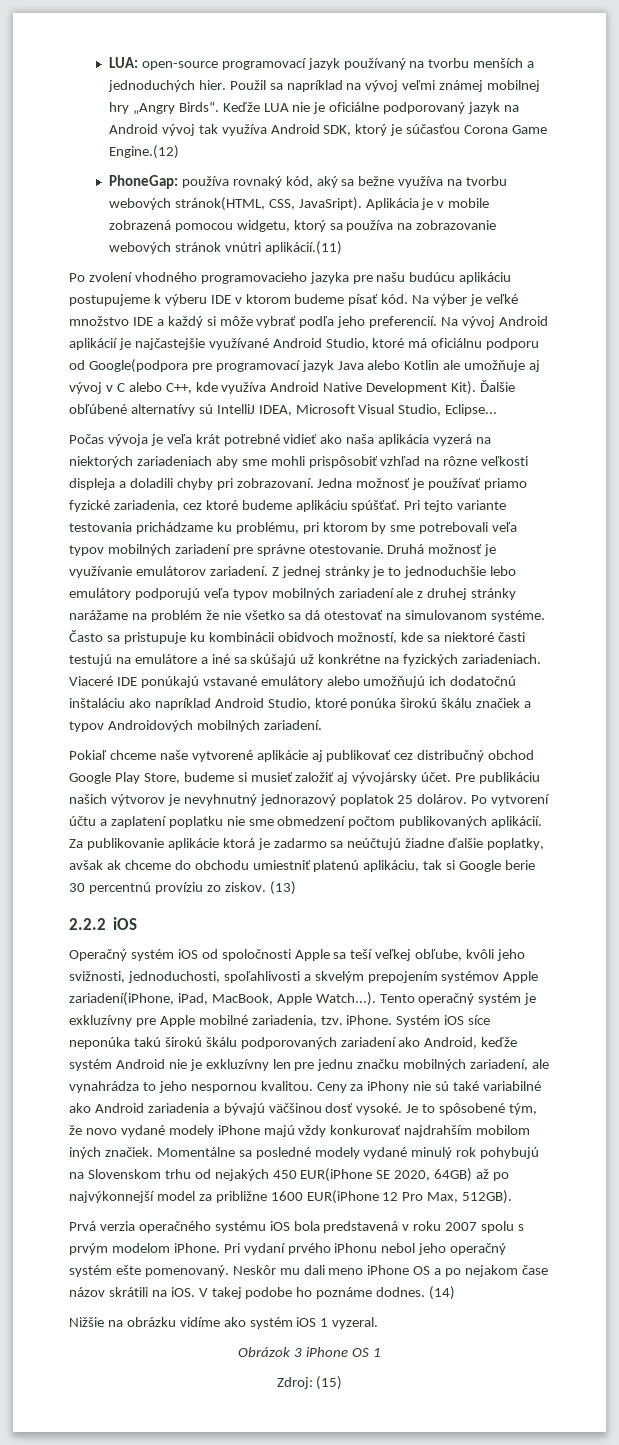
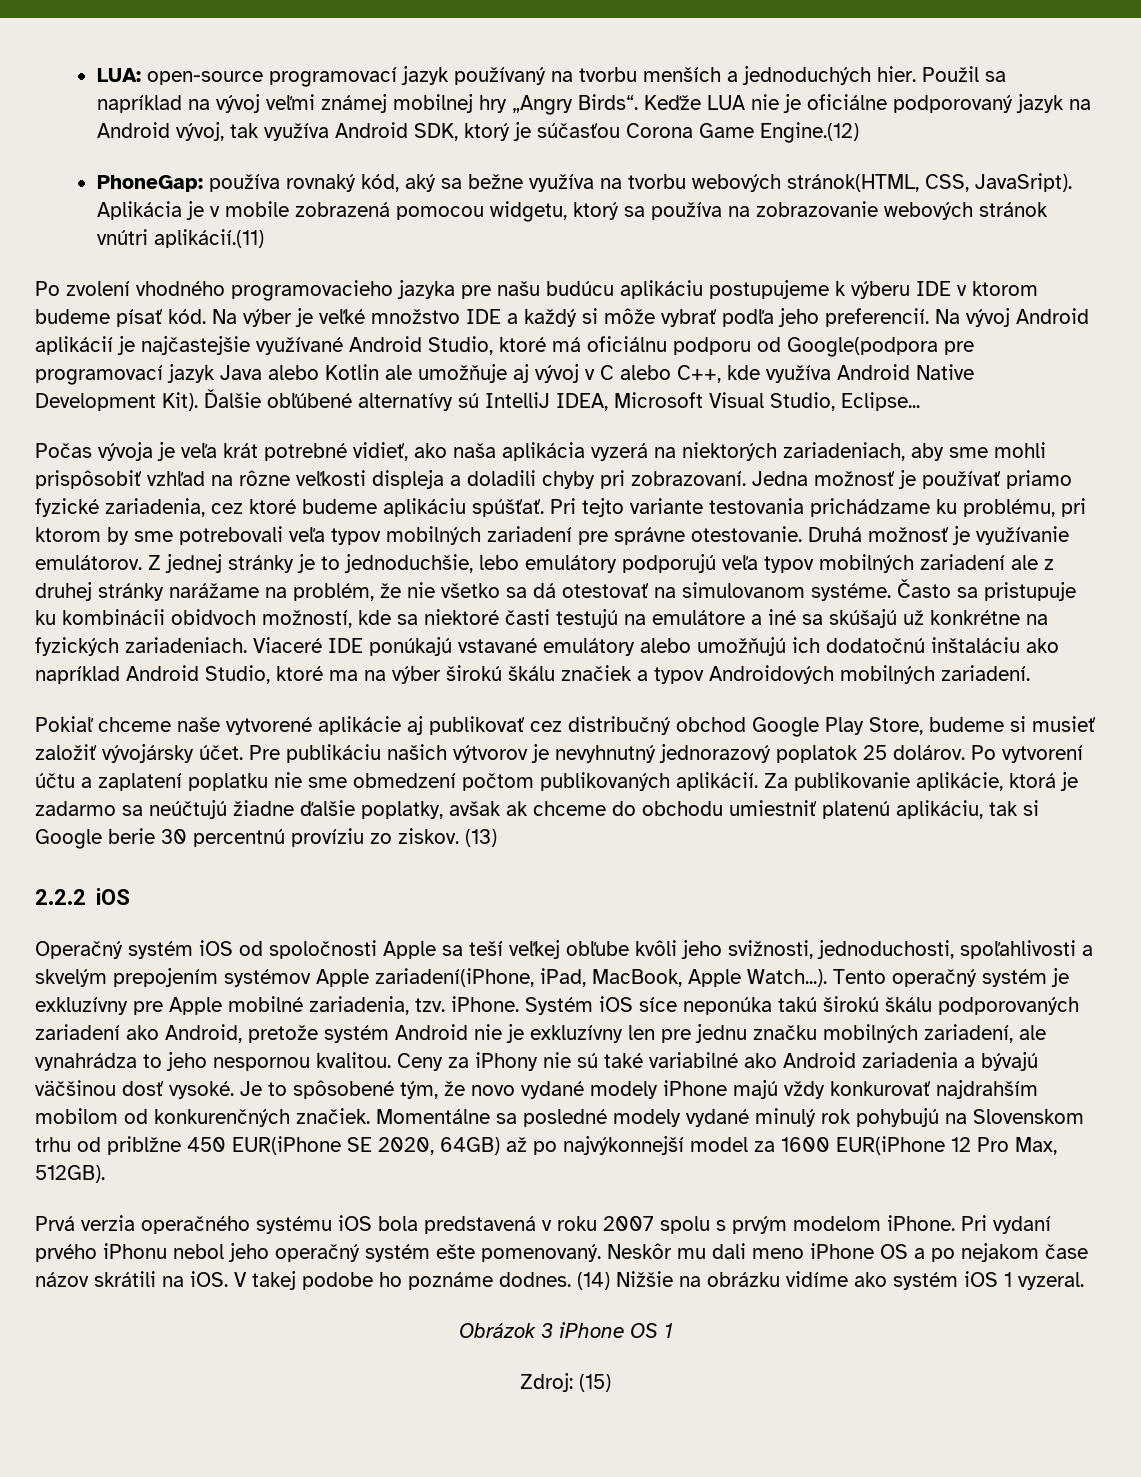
- Keďže LUA nie je oficiálne podporovaný jazyk na Android vývoj tak využíva Android SDK, ktorý je súčasťou Corona Game Engine.(12)
+ Keďže LUA nie je oficiálne podporovaný jazyk na Android vývoj, tak využíva Android SDK, ktorý je súčasťou Corona Game Engine.(12)
- Počas vývoja je veľa krát potrebné vidieť ako naša aplikácia vyzerá na niektorých zariadeniach aby sme mohli prispôsobiť vzhľad na rôzne veľkosti displeja a doladili chyby pri zobrazovaní.
+ Počas vývoja je veľa krát potrebné vidieť, ako naša aplikácia vyzerá na niektorých zariadeniach, aby sme mohli prispôsobiť vzhľad na rôzne veľkosti displeja a doladili chyby pri zobrazovaní.
- Druhá možnosť je využívanie emulátorov zariadení.
+ Druhá možnosť je využívanie emulátorov.
- Z jednej stránky je to jednoduchšie lebo emulátory podporujú veľa typov mobilných zariadení ale z druhej stránky narážame na problém že nie všetko sa dá otestovať na simulovanom systéme.
+ Z jednej stránky je to jednoduchšie, lebo emulátory podporujú veľa typov mobilných zariadení ale z druhej stránky narážame na problém, že nie všetko sa dá otestovať na simulovanom systéme.
- Viaceré IDE ponúkajú vstavané emulátory alebo umožňujú ich dodatočnú inštaláciu ako napríklad Android Studio, ktoré ponúka širokú škálu značiek a typov Androidových mobilných zariadení.
+ Viaceré IDE ponúkajú vstavané emulátory alebo umožňujú ich dodatočnú inštaláciu ako napríklad Android Studio, ktoré ma na výber širokú škálu značiek a typov Androidových mobilných zariadení.
- Pokiaľ chceme naše vytvorené aplikácie aj publikovať cez distribučný obchod Google Play Store, budeme si musieť založiť aj vývojársky účet.
+ Pokiaľ chceme naše vytvorené aplikácie aj publikovať cez distribučný obchod Google Play Store, budeme si musieť založiť vývojársky účet.
- Za publikovanie aplikácie ktorá je zadarmo sa neúčtujú žiadne ďalšie poplatky, avšak ak chceme do obchodu umiestniť platenú aplikáciu, tak si Google berie 30 percentnú províziu zo ziskov.
+ Za publikovanie aplikácie, ktorá je zadarmo sa neúčtujú žiadne ďalšie poplatky, avšak ak chceme do obchodu umiestniť platenú aplikáciu, tak si Google berie 30 percentnú províziu zo ziskov.
- Operačný systém iOS od spoločnosti Apple sa teší veľkej obľube, kvôli jeho svižnosti, jednoduchosti, spoľahlivosti a skvelým prepojením systémov Apple zariadení(iPhone, iPad, MacBook, Apple Watch...). Tento operačný systém je exkluzívny pre Apple mobilné zariadenia, tzv. iPhone.
+ Operačný systém iOS od spoločnosti Apple sa teší veľkej obľube kvôli jeho svižnosti, jednoduchosti, spoľahlivosti a skvelým prepojením systémov Apple zariadení(iPhone, iPad, MacBook, Apple Watch...). Tento operačný systém je exkluzívny pre Apple mobilné zariadenia, tzv. iPhone.
- Systém iOS síce neponúka takú širokú škálu podporovaných zariadení ako Android, keďže systém Android nie je exkluzívny len pre jednu značku mobilných zariadení, ale vynahrádza to jeho nespornou kvalitou.
+ Systém iOS síce neponúka takú širokú škálu podporovaných zariadení ako Android, pretože systém Android nie je exkluzívny len pre jednu značku mobilných zariadení, ale vynahrádza to jeho nespornou kvalitou.
- Je to spôsobené tým, že novo vydané modely iPhone majú vždy konkurovať najdrahším mobilom iných značiek.
+ Je to spôsobené tým, že novo vydané modely iPhone majú vždy konkurovať najdrahším mobilom od konkurenčných značiek.
- Momentálne sa posledné modely vydané minulý rok pohybujú na Slovenskom trhu od nejakých 450 EUR(iPhone SE 2020, 64GB) až po najvýkonnejší model za približne 1600 EUR(iPhone 12 Pro Max, 512GB).
+ Momentálne sa posledné modely vydané minulý rok pohybujú na Slovenskom trhu od priblžne 450 EUR(iPhone SE 2020, 64GB) až po najvýkonnejší model za 1600 EUR(iPhone 12 Pro Max, 512GB).
- (14)
- Nižšie na obrázku vidíme ako systém iOS 1 vyzeral.
+ (14) Nižšie na obrázku vidíme ako systém iOS 1 vyzeral.

